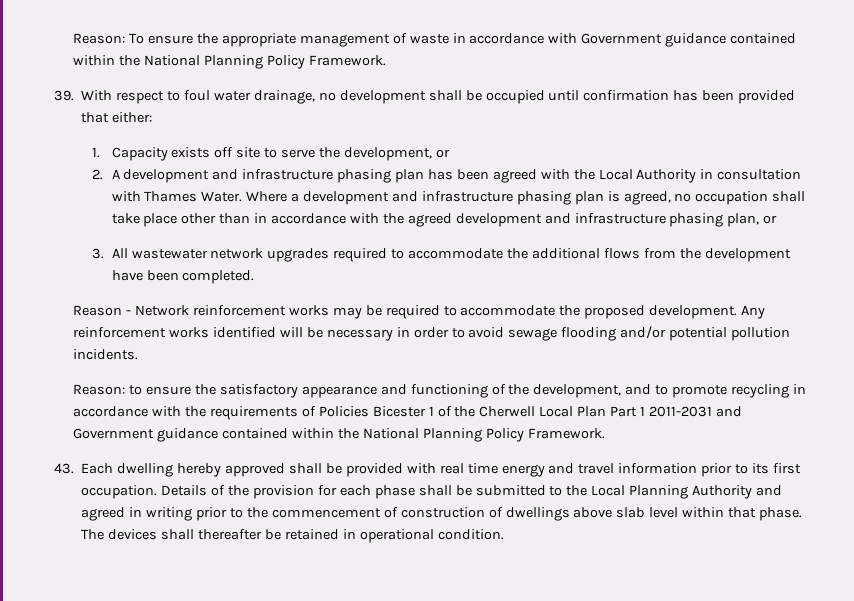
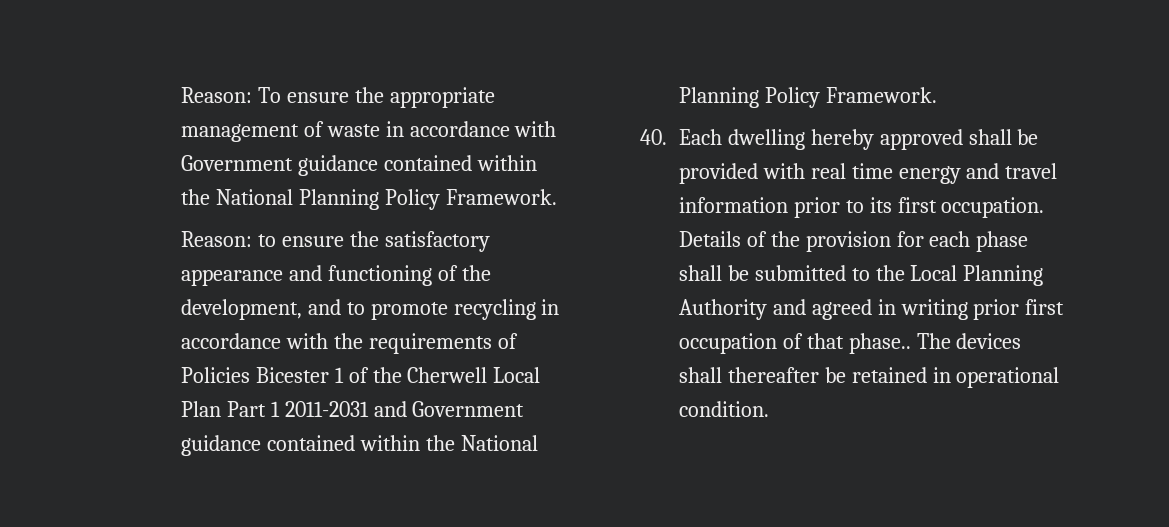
- 39. With respect to foul water drainage, no development shall be occupied until confirmation has been provided that either:
- 1. Capacity exists off site to serve the development, or
- 2. A development and infrastructure phasing plan has been agreed with the Local Authority in consultation with Thames Water. Where a development and infrastructure phasing plan is agreed, no occupation shall take place other than in accordance with the agreed development and infrastructure phasing plan, or
- 3. All wastewater network upgrades required to accommodate the additional flows from the development have been completed.
- Reason - Network reinforcement works may be required to accommodate the proposed development. Any reinforcement works identified will be necessary in order to avoid sewage flooding and/or potential pollution incidents.
- 43. Each dwelling hereby approved shall be provided with real time energy and travel information prior to its first occupation.
+ 40. Each dwelling hereby approved shall be provided with real time energy and travel information prior to its first occupation.
- Details of the provision for each phase shall be submitted to the Local Planning Authority and agreed in writing prior to the commencement of construction of dwellings above slab level within that phase.
+ Details of the provision for each phase shall be submitted to the Local Planning Authority and agreed in writing prior first occupation of that phase..

